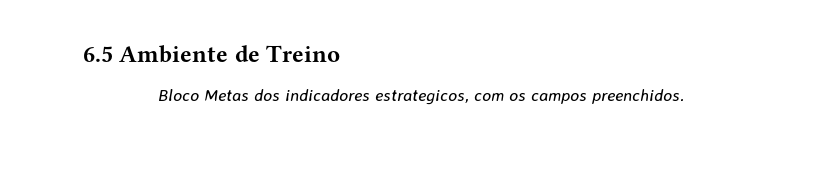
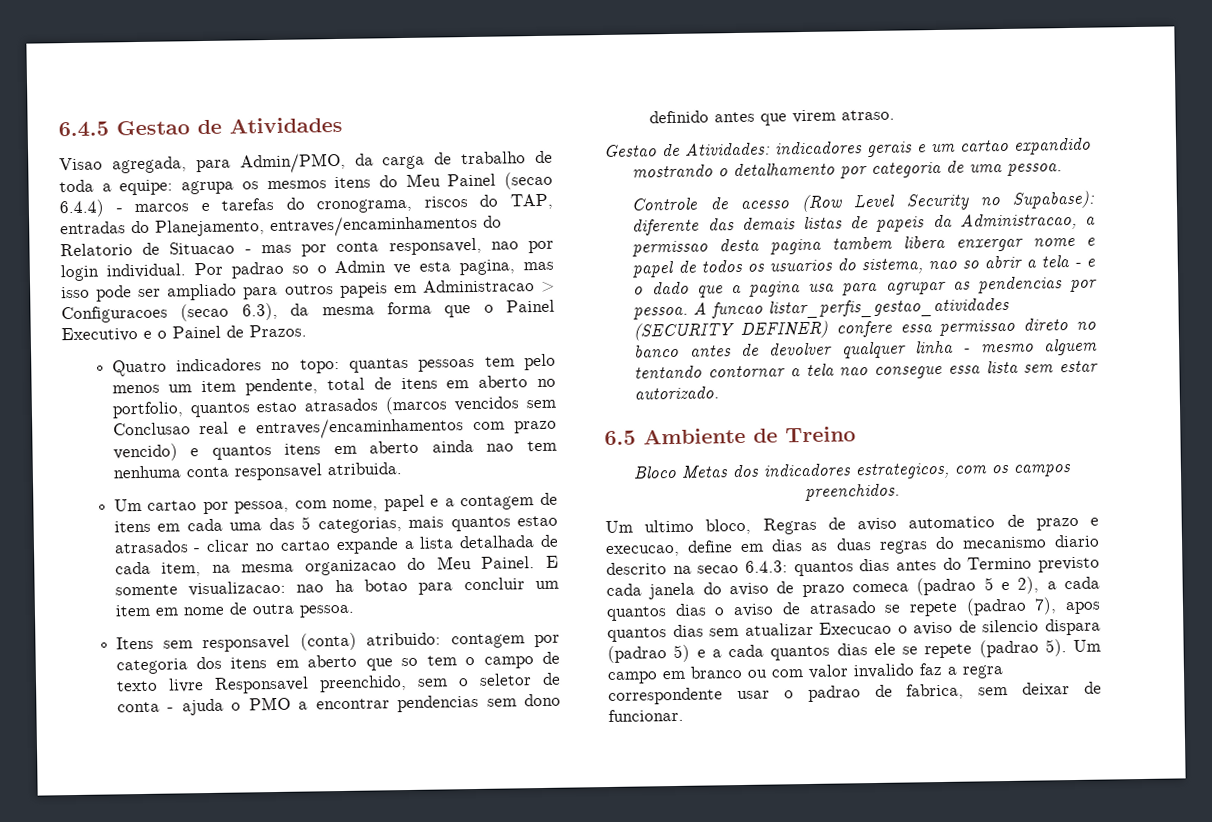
+ 6.4.5 Gestao de Atividades
+ Visao agregada, para Admin/PMO, da carga de trabalho de toda a equipe: agrupa os mesmos itens do Meu Painel (secao 6.4.4) - marcos e tarefas do cronograma, riscos do TAP, entradas do Planejamento, entraves/encaminhamentos do Relatorio de Situacao - mas por conta responsavel, nao por login individual. Por padrao so o Admin ve esta pagina, mas isso pode ser ampliado para outros papeis em Administracao > Configuracoes (secao 6.3), da mesma forma que o Painel Executivo e o Painel de Prazos.
+ Quatro indicadores no topo: quantas pessoas tem pelo menos um item pendente, total de itens em aberto no portfolio, quantos estao atrasados (marcos vencidos sem Conclusao real e entraves/encaminhamentos com prazo vencido) e quantos itens em aberto ainda nao tem nenhuma conta responsavel atribuida.
+ Um cartao por pessoa, com nome, papel e a contagem de itens em cada uma das 5 categorias, mais quantos estao atrasados - clicar no cartao expande a lista detalhada de cada item, na mesma organizacao do Meu Painel. E somente visualizacao: nao ha botao para concluir um item em nome de outra pessoa.
+ Itens sem responsavel (conta) atribuido: contagem por categoria dos itens em aberto que so tem o campo de texto livre Responsavel preenchido, sem o seletor de conta - ajuda o PMO a encontrar pendencias sem dono definido antes que virem atraso.
+ Gestao de Atividades: indicadores gerais e um cartao expandido mostrando o detalhamento por categoria de uma pessoa.
+ Controle de acesso (Row Level Security no Supabase): diferente das demais listas de papeis da Administracao, a permissao desta pagina tambem libera enxergar nome e papel de todos os usuarios do sistema, nao so abrir a tela - e o dado que a pagina usa para agrupar as pendencias por pessoa. A funcao listar_perfis_gestao_atividades (SECURITY DEFINER) confere essa permissao direto no banco antes de devolver qualquer linha - mesmo alguem tentando contornar a tela nao consegue essa lista sem estar autorizado.
+ Um ultimo bloco, Regras de aviso automatico de prazo e execucao, define em dias as duas regras do mecanismo diario descrito na secao 6.4.3: quantos dias antes do Termino previsto cada janela do aviso de prazo comeca (padrao 5 e 2), a cada quantos dias o aviso de atrasado se repete (padrao 7), apos quantos dias sem atualizar Execucao o aviso de silencio dispara (padrao 5) e a cada quantos dias ele se repete (padrao 5). Um campo em branco ou com valor invalido faz a regra correspondente usar o padrao de fabrica, sem deixar de funcionar.

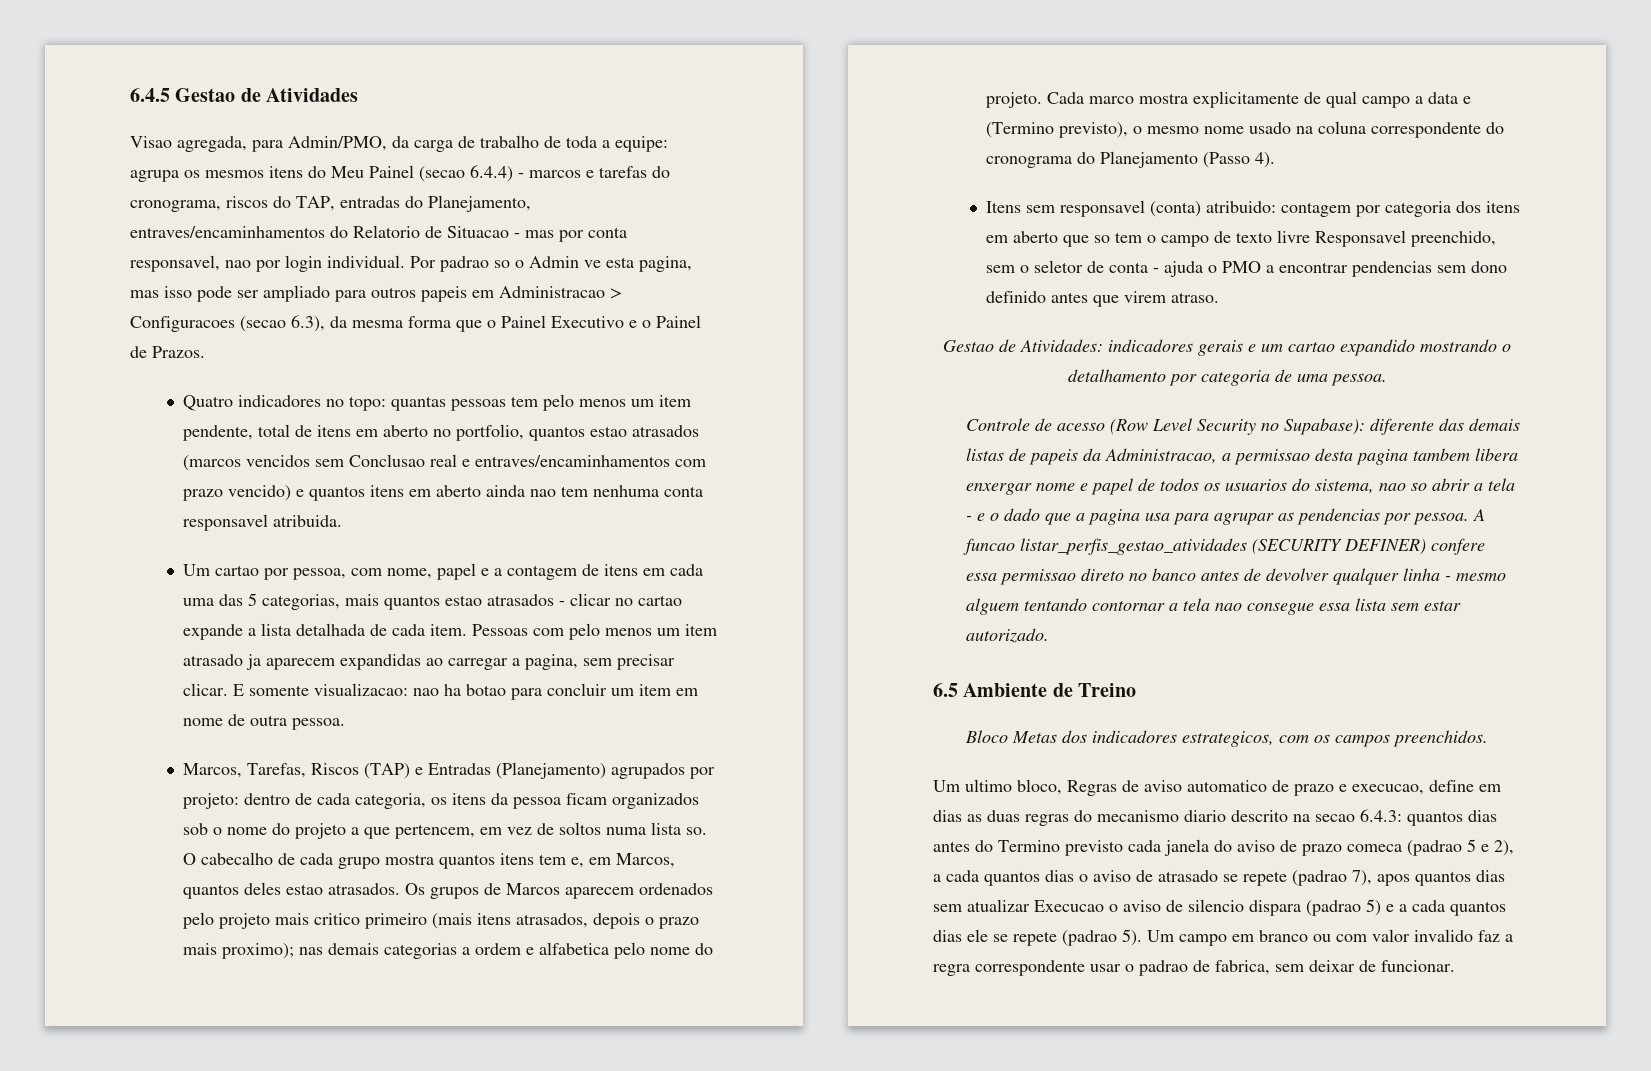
- Um cartao por pessoa, com nome, papel e a contagem de itens em cada uma das 5 categorias, mais quantos estao atrasados - clicar no cartao expande a lista detalhada de cada item, na mesma organizacao do Meu Painel.
+ Um cartao por pessoa, com nome, papel e a contagem de itens em cada uma das 5 categorias, mais quantos estao atrasados - clicar no cartao expande a lista detalhada de cada item. Pessoas com pelo menos um item atrasado ja aparecem expandidas ao carregar a pagina, sem precisar clicar.
+ Marcos, Tarefas, Riscos (TAP) e Entradas (Planejamento) agrupados por projeto: dentro de cada categoria, os itens da pessoa ficam organizados sob o nome do projeto a que pertencem, em vez de soltos numa lista so. O cabecalho de cada grupo mostra quantos itens tem e, em Marcos, quantos deles estao atrasados. Os grupos de Marcos aparecem ordenados pelo projeto mais critico primeiro (mais itens atrasados, depois o prazo mais proximo); nas demais categorias a ordem e alfabetica pelo nome do projeto. Cada marco mostra explicitamente de qual campo a data e (Termino previsto), o mesmo nome usado na coluna correspondente do cronograma do Planejamento (Passo 4).

